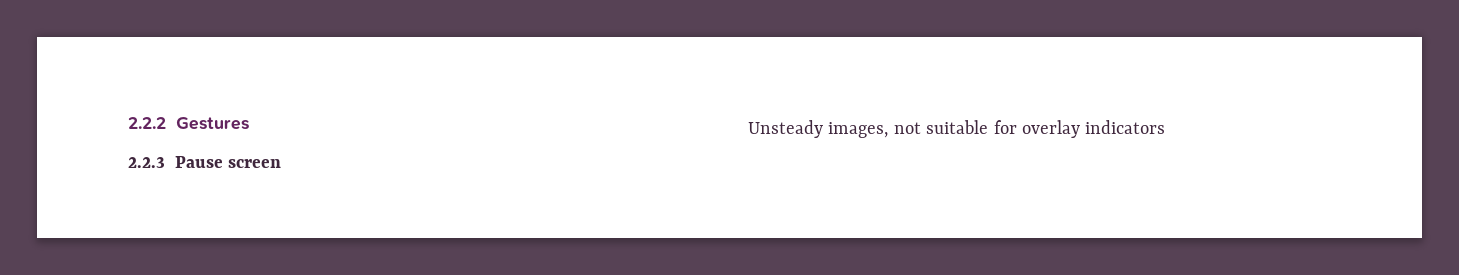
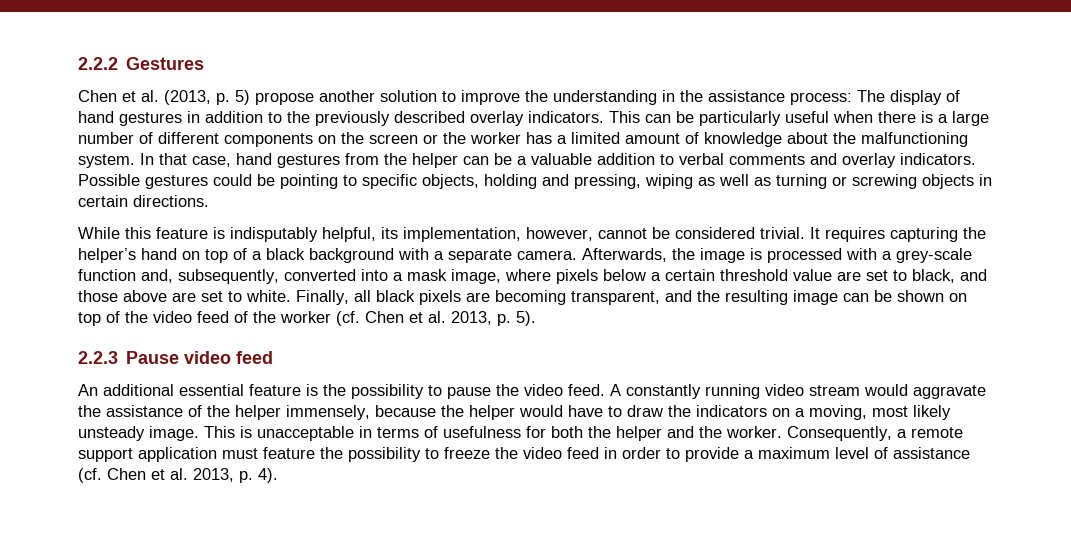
- 2.2.3 Pause screen
- Unsteady images, not suitable for overlay indicators
+ Chen et al. (2013, p. 5) propose another solution to improve the understanding in the assistance process: The display of hand gestures in addition to the previously described overlay indicators. This can be particularly useful when there is a large number of different components on the screen or the worker has a limited amount of knowledge about the malfunctioning system. In that case, hand gestures from the helper can be a valuable addition to verbal comments and overlay indicators. Possible gestures could be pointing to specific objects, holding and pressing, wiping as well as turning or screwing objects in certain directions.
+ While this feature is indisputably helpful, its implementation, however, cannot be considered trivial. It requires capturing the helper’s hand on top of a black background with a separate camera. Afterwards, the image is processed with a grey-scale function and, subsequently, converted into a mask image, where pixels below a certain threshold value are set to black, and those above are set to white. Finally, all black pixels are becoming transparent, and the resulting image can be shown on top of the video feed of the worker (cf. Chen et al. 2013, p. 5).
+ 2.2.3 Pause video feed
+ An additional essential feature is the possibility to pause the video feed. A constantly running video stream would aggravate the assistance of the helper immensely, because the helper would have to draw the indicators on a moving, most likely unsteady image. This is unacceptable in terms of usefulness for both the helper and the worker. Consequently, a remote support application must feature the possibility to freeze the video feed in order to provide a maximum level of assistance (cf. Chen et al. 2013, p. 4).

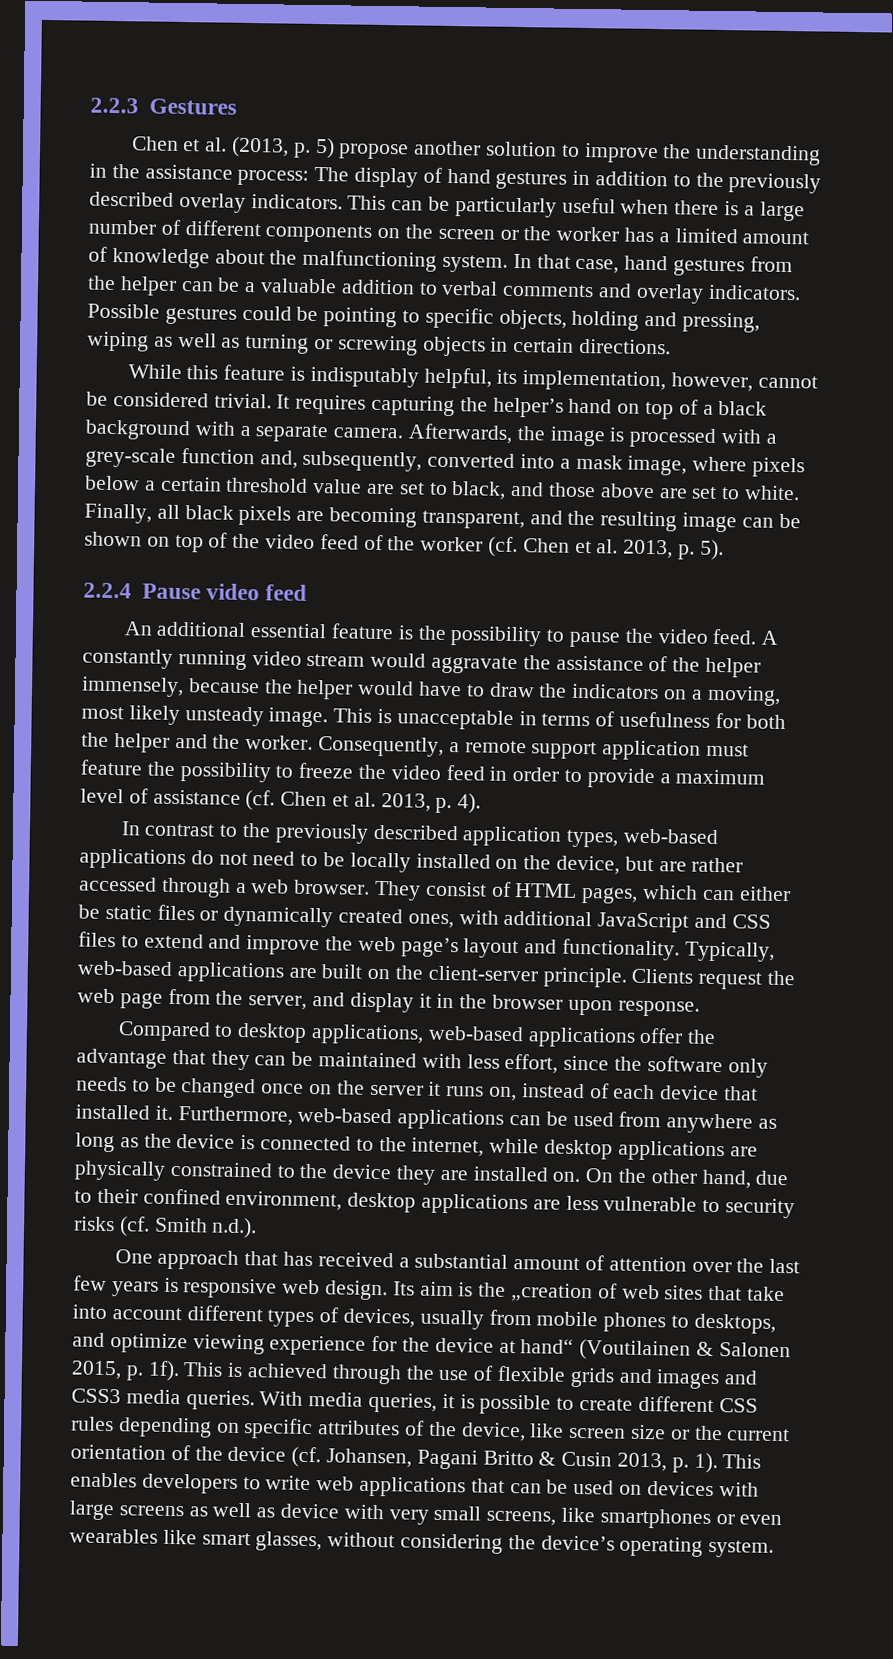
- 2.2.2 Gestures
+ 2.2.3 Gestures
- 2.2.3 Pause video feed
+ 2.2.4 Pause video feed
+ In contrast to the previously described application types, web-based applications do not need to be locally installed on the device, but are rather accessed through a web browser. They consist of HTML pages, which can either be static files or dynamically created ones, with additional JavaScript and CSS files to extend and improve the web page’s layout and functionality. Typically, web-based applications are built on the client-server principle. Clients request the web page from the server, and display it in the browser upon response.
+ Compared to desktop applications, web-based applications offer the advantage that they can be maintained with less effort, since the software only needs to be changed once on the server it runs on, instead of each device that installed it. Furthermore, web-based applications can be used from anywhere as long as the device is connected to the internet, while desktop applications are physically constrained to the device they are installed on. On the other hand, due to their confined environment, desktop applications are less vulnerable to security risks (cf. Smith n.d.).
+ One approach that has received a substantial amount of attention over the last few years is responsive web design. Its aim is the „creation of web sites that take into account different types of devices, usually from mobile phones to desktops, and optimize viewing experience for the device at hand“ (Voutilainen & Salonen 2015, p. 1f). This is achieved through the use of flexible grids and images and CSS3 media queries. With media queries, it is possible to create different CSS rules depending on specific attributes of the device, like screen size or the current orientation of the device (cf. Johansen, Pagani Britto & Cusin 2013, p. 1). This enables developers to write web applications that can be used on devices with large screens as well as device with very small screens, like smartphones or even wearables like smart glasses, without considering the device’s operating system.

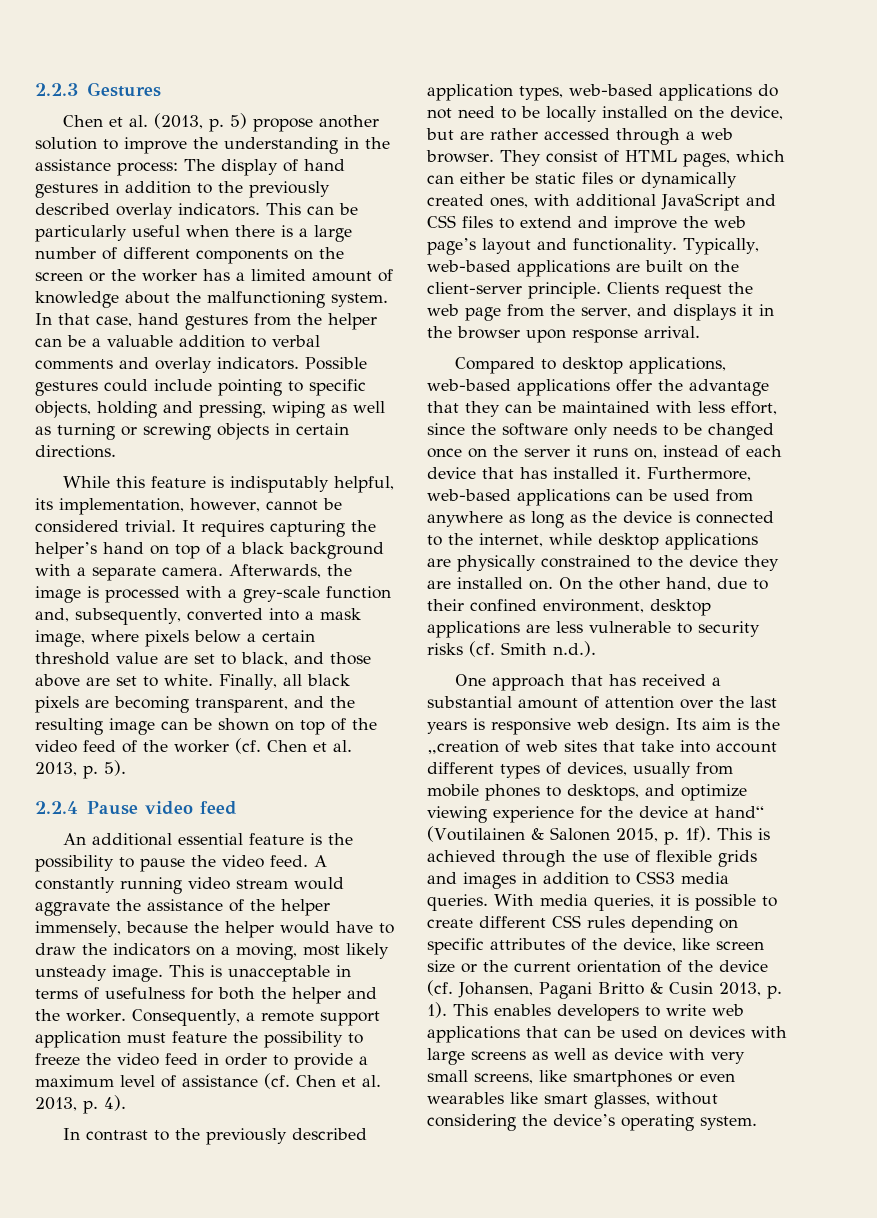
- Possible gestures could be pointing to specific objects, holding and pressing, wiping as well as turning or screwing objects in certain directions.
+ Possible gestures could include pointing to specific objects, holding and pressing, wiping as well as turning or screwing objects in certain directions.
- Clients request the web page from the server, and display it in the browser upon response.
+ Clients request the web page from the server, and displays it in the browser upon response arrival.
- Compared to desktop applications, web-based applications offer the advantage that they can be maintained with less effort, since the software only needs to be changed once on the server it runs on, instead of each device that installed it.
+ Compared to desktop applications, web-based applications offer the advantage that they can be maintained with less effort, since the software only needs to be changed once on the server it runs on, instead of each device that has installed it.
- One approach that has received a substantial amount of attention over the last few years is responsive web design.
+ One approach that has received a substantial amount of attention over the last years is responsive web design.
- This is achieved through the use of flexible grids and images and CSS3 media queries.
+ This is achieved through the use of flexible grids and images in addition to CSS3 media queries.

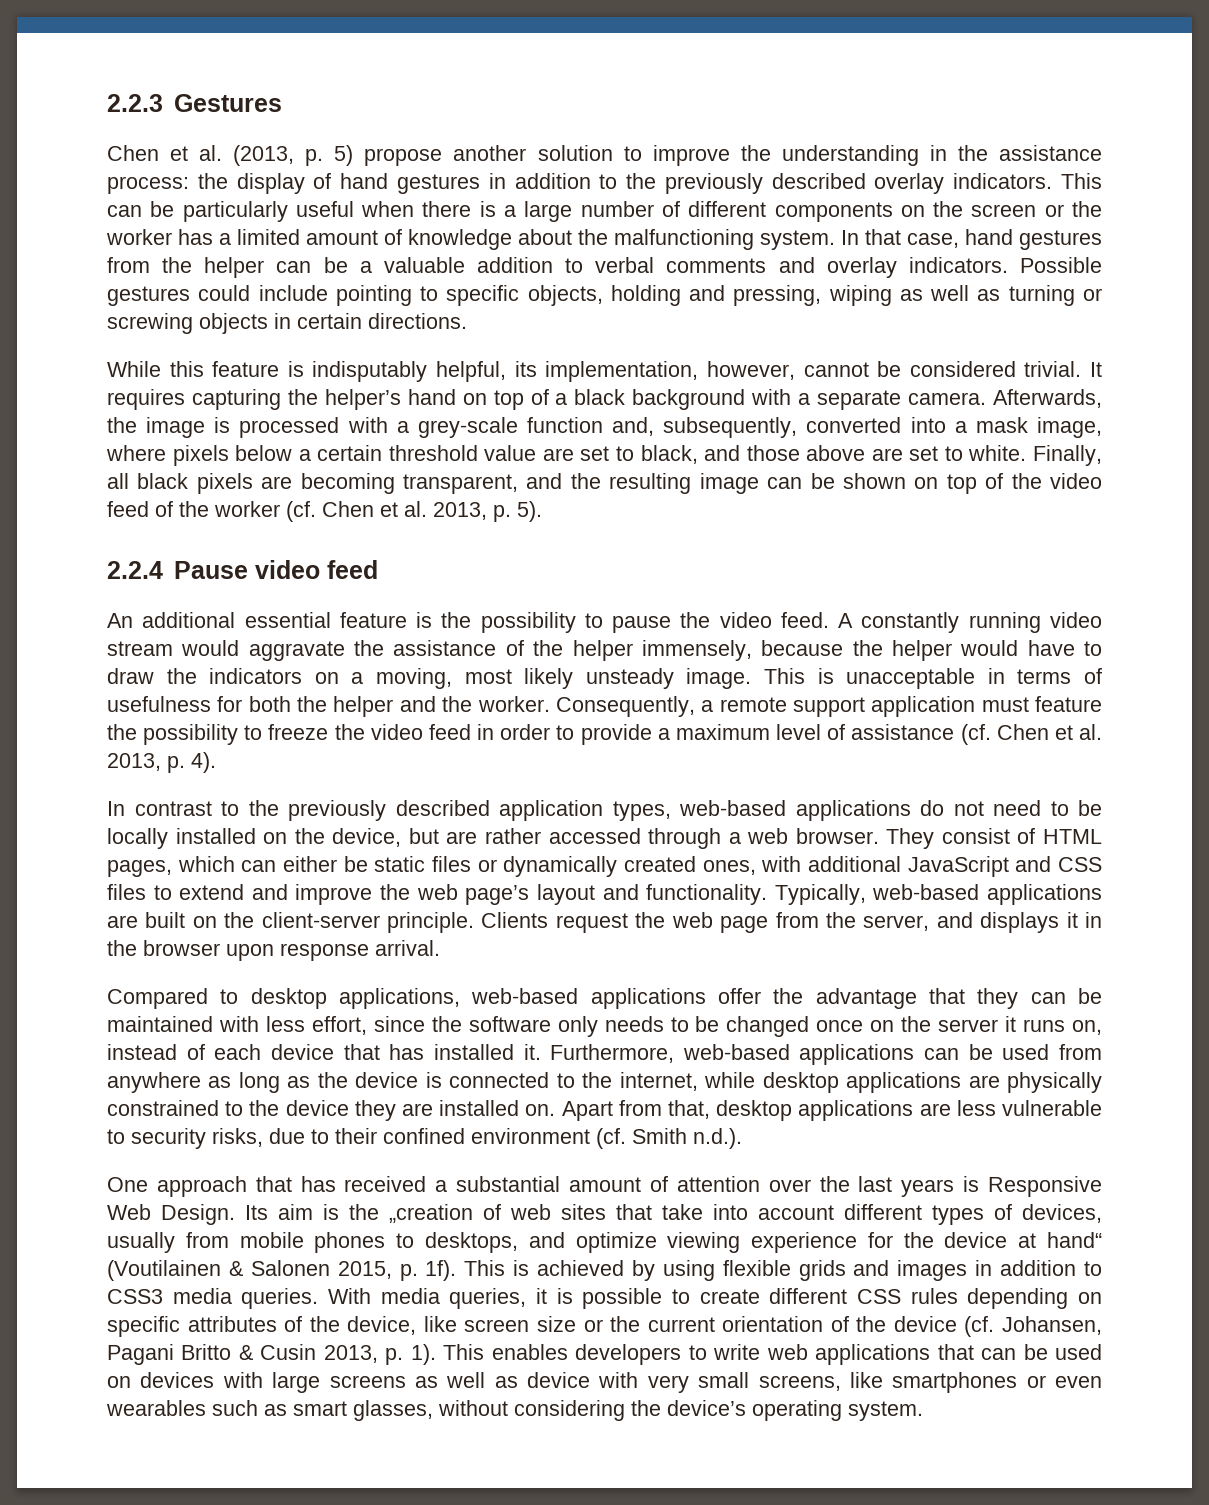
- Chen et al. (2013, p. 5) propose another solution to improve the understanding in the assistance process: The display of hand gestures in addition to the previously described overlay indicators.
+ Chen et al. (2013, p. 5) propose another solution to improve the understanding in the assistance process: the display of hand gestures in addition to the previously described overlay indicators.
- On the other hand, due to their confined environment, desktop applications are less vulnerable to security risks (cf. Smith n.d.).
+ Apart from that, desktop applications are less vulnerable to security risks, due to their confined environment (cf. Smith n.d.).
- One approach that has received a substantial amount of attention over the last years is responsive web design.
+ One approach that has received a substantial amount of attention over the last years is Responsive Web Design.
- This is achieved through the use of flexible grids and images in addition to CSS3 media queries.
+ This is achieved by using flexible grids and images in addition to CSS3 media queries.
- This enables developers to write web applications that can be used on devices with large screens as well as device with very small screens, like smartphones or even wearables like smart glasses, without considering the device’s operating system.
+ This enables developers to write web applications that can be used on devices with large screens as well as device with very small screens, like smartphones or even wearables such as smart glasses, without considering the device’s operating system.

